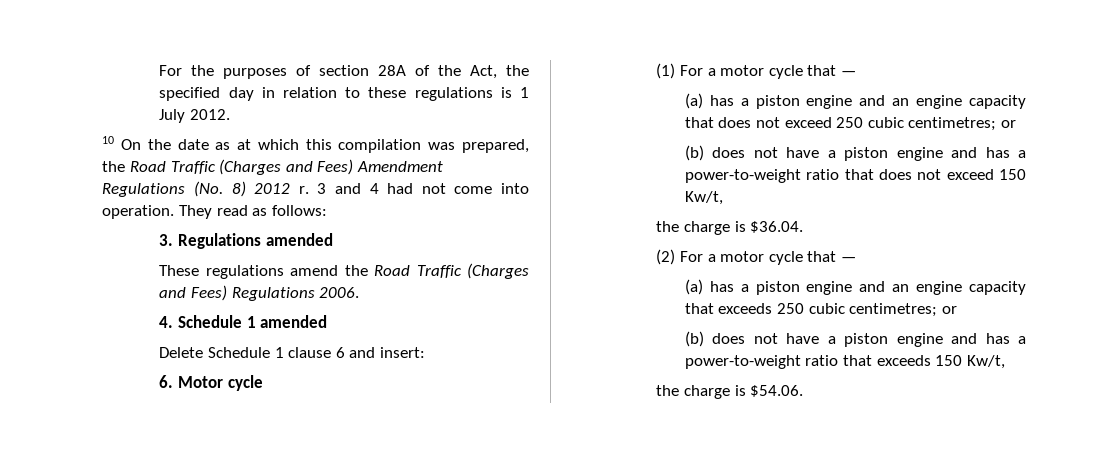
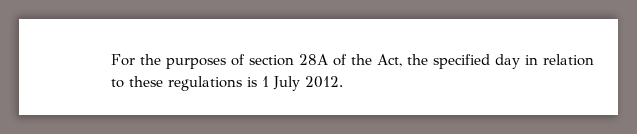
- 10 On the date as at which this compilation was prepared, the Road Traffic (Charges and Fees) Amendment Regulations (No. 8) 2012 r. 3 and 4 had not come into operation. They read as follows:
- 3. Regulations amended
- These regulations amend the Road Traffic (Charges and Fees) Regulations 2006.
- 4. Schedule 1 amended
- Delete Schedule 1 clause 6 and insert:
- 6. Motor cycle
- (1) For a motor cycle that —
- (a) has a piston engine and an engine capacity that does not exceed 250 cubic centimetres; or
- (b) does not have a piston engine and has a power-to-weight ratio that does not exceed 150 Kw/t,
- the charge is $36.04.
- (2) For a motor cycle that —
- (a) has a piston engine and an engine capacity that exceeds 250 cubic centimetres; or
- (b) does not have a piston engine and has a power-to-weight ratio that exceeds 150 Kw/t,
- the charge is $54.06.

